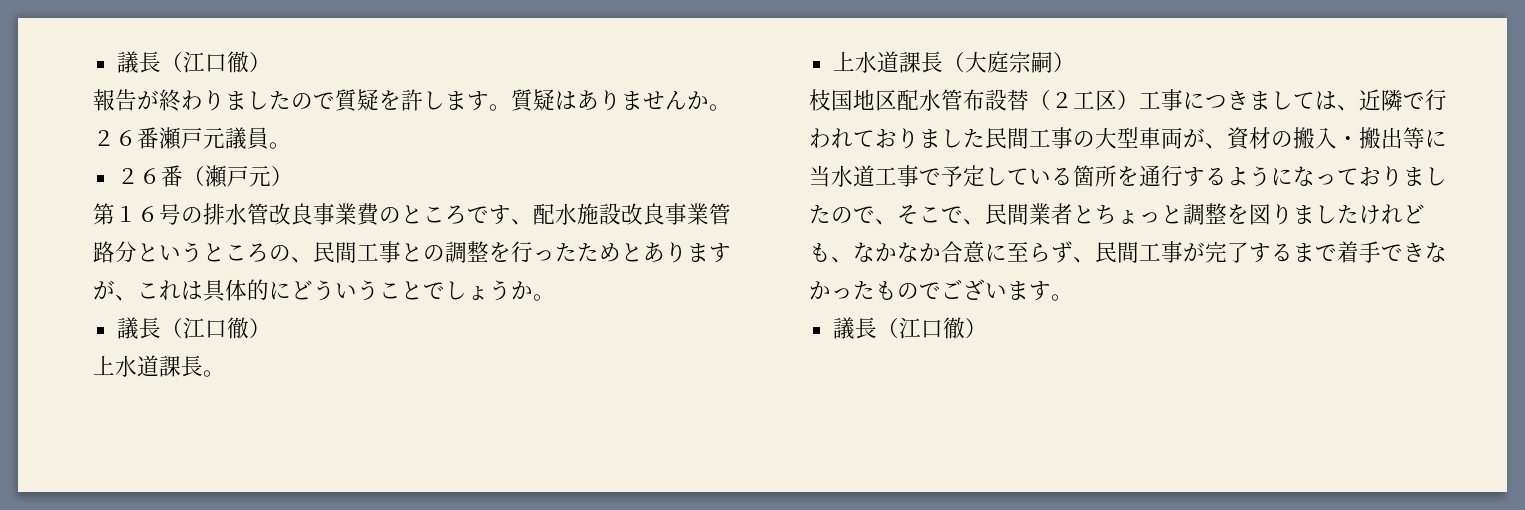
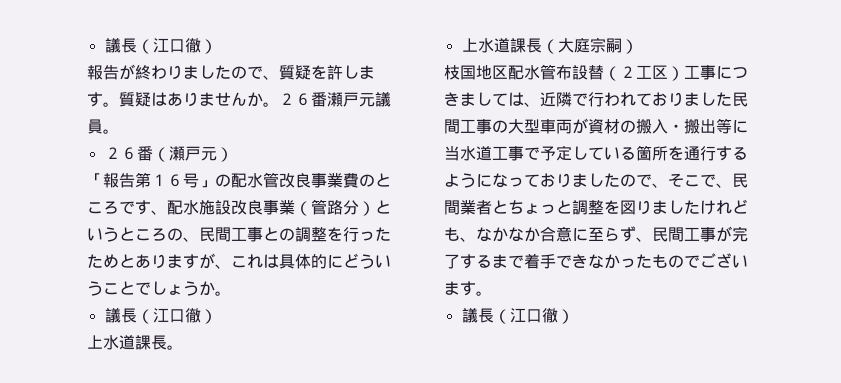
- 報告が終わりましたので質疑を許します。
+ 報告が終わりましたので、質疑を許します。
- 第１６号の排水管改良事業費のところです、配水施設改良事業管路分というところの、民間工事との調整を行ったためとありますが、これは具体的にどういうことでしょうか。
+ 「報告第１６号」の配水管改良事業費のところです、配水施設改良事業（管路分）というところの、民間工事との調整を行ったためとありますが、これは具体的にどういうことでしょうか。
- 枝国地区配水管布設替（２工区）工事につきましては、近隣で行われておりました民間工事の大型車両が、資材の搬入・搬出等に当水道工事で予定している箇所を通行するようになっておりましたので、そこで、民間業者とちょっと調整を図りましたけれども、なかなか合意に至らず、民間工事が完了するまで着手できなかったものでございます。
+ 枝国地区配水管布設替（２工区）工事につきましては、近隣で行われておりました民間工事の大型車両が資材の搬入・搬出等に当水道工事で予定している箇所を通行するようになっておりましたので、そこで、民間業者とちょっと調整を図りましたけれども、なかなか合意に至らず、民間工事が完了するまで着手できなかったものでございます。

